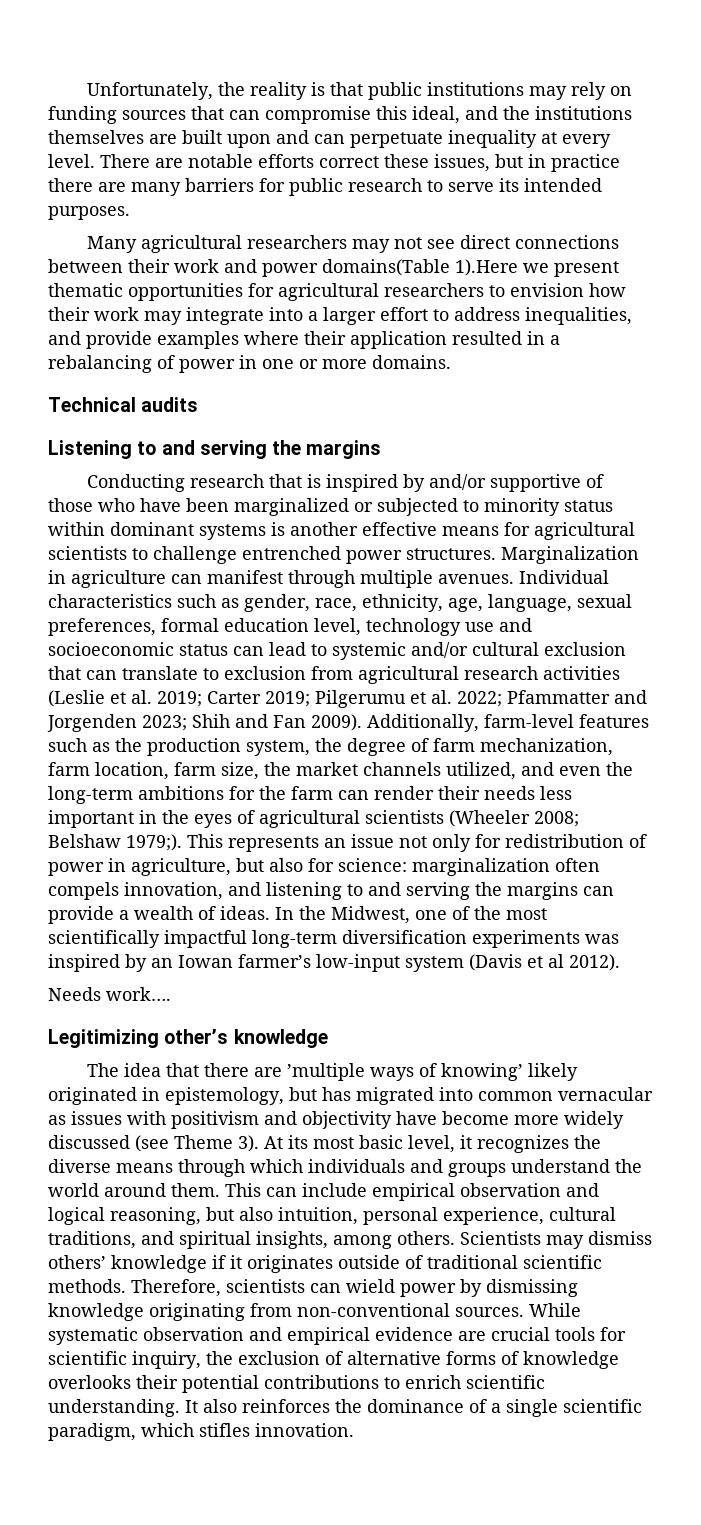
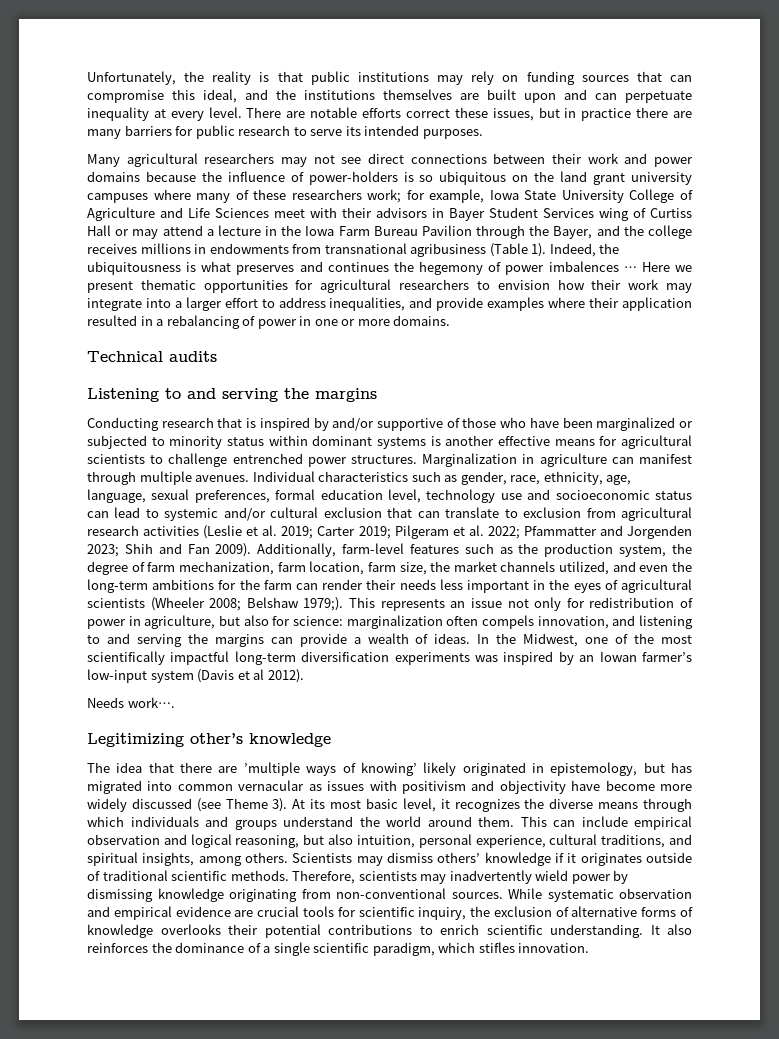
- Many agricultural researchers may not see direct connections between their work and power domains(Table 1).Here we present thematic opportunities for agricultural researchers to envision how their work may integrate into a larger effort to address inequalities, and provide examples where their application resulted in a rebalancing of power in one or more domains.
+ Many agricultural researchers may not see direct connections between their work and power domains because the influence of power-holders is so ubiquitous on the land grant university campuses where many of these researchers work; for example, Iowa State University College of Agriculture and Life Sciences meet with their advisors in Bayer Student Services wing of Curtiss Hall or may attend a lecture in the Iowa Farm Bureau Pavilion through the Bayer, and the college receives millions in endowments from transnational agribusiness (Table 1). Indeed, the ubiquitousness is what preserves and continues the hegemony of power imbalences … Here we present thematic opportunities for agricultural researchers to envision how their work may integrate into a larger effort to address inequalities, and provide examples where their application resulted in a rebalancing of power in one or more domains.
- Individual characteristics such as gender, race, ethnicity, age, language, sexual preferences, formal education level, technology use and socioeconomic status can lead to systemic and/or cultural exclusion that can translate to exclusion from agricultural research activities (Leslie et al. 2019; Carter 2019; Pilgerumu et al. 2022; Pfammatter and Jorgenden 2023; Shih and Fan 2009).
+ Individual characteristics such as gender, race, ethnicity, age, language, sexual preferences, formal education level, technology use and socioeconomic status can lead to systemic and/or cultural exclusion that can translate to exclusion from agricultural research activities (Leslie et al. 2019; Carter 2019; Pilgeram et al. 2022; Pfammatter and Jorgenden 2023; Shih and Fan 2009).
- Therefore, scientists can wield power by dismissing knowledge originating from non-conventional sources.
+ Therefore, scientists may inadvertently wield power by dismissing knowledge originating from non-conventional sources.

